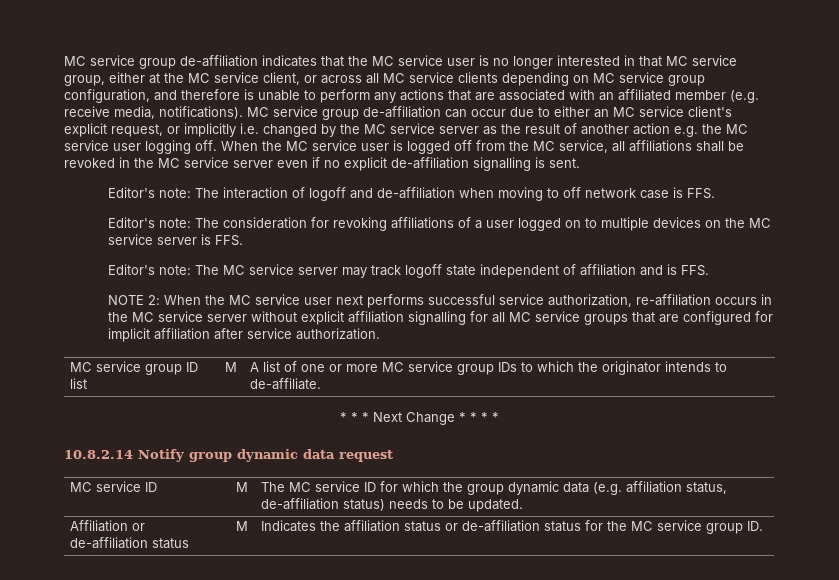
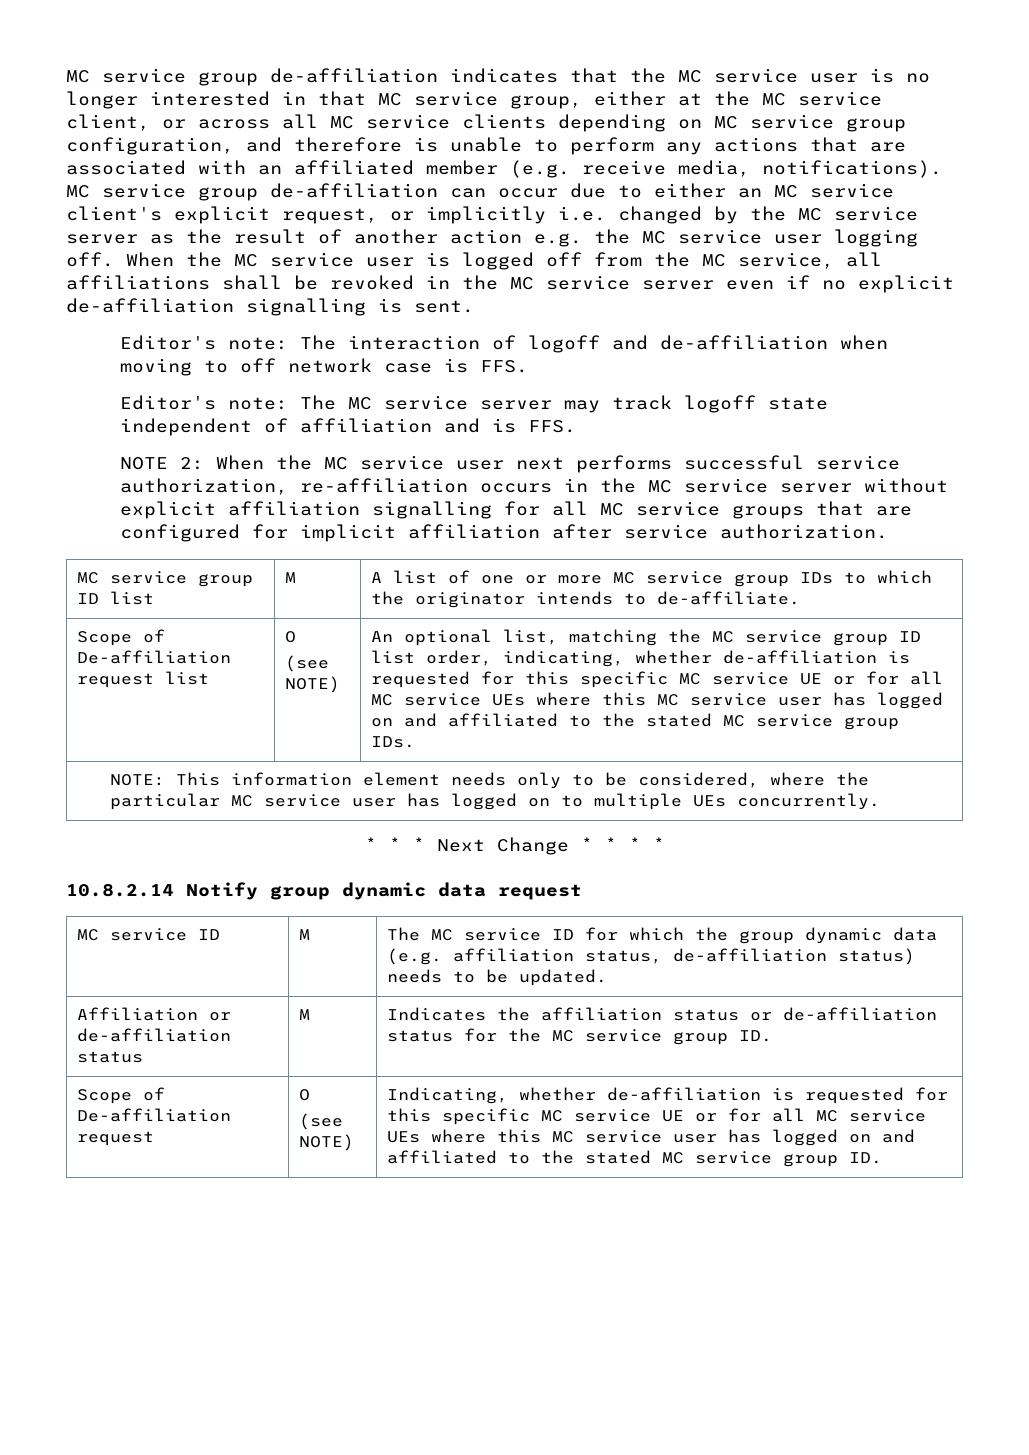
- Editor's note: The consideration for revoking affiliations of a user logged on to multiple devices on the MC service server is FFS.
+ Scope of De-affiliation request list | O
+ (see NOTE) | An optional list, matching the MC service group ID list order, indicating, whether de-affiliation is requested for this specific MC service UE or for all MC service UEs where this MC service user has logged on and affiliated to the stated MC service group IDs.
+ NOTE: This information element needs only to be considered, where the particular MC service user has logged on to multiple UEs concurrently.
+ Scope of De-affiliation request | O
+ (see NOTE) | Indicating, whether de-affiliation is requested for this specific MC service UE or for all MC service UEs where this MC service user has logged on and affiliated to the stated MC service group ID.

